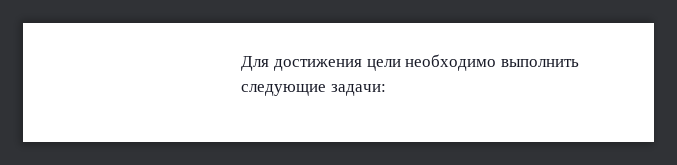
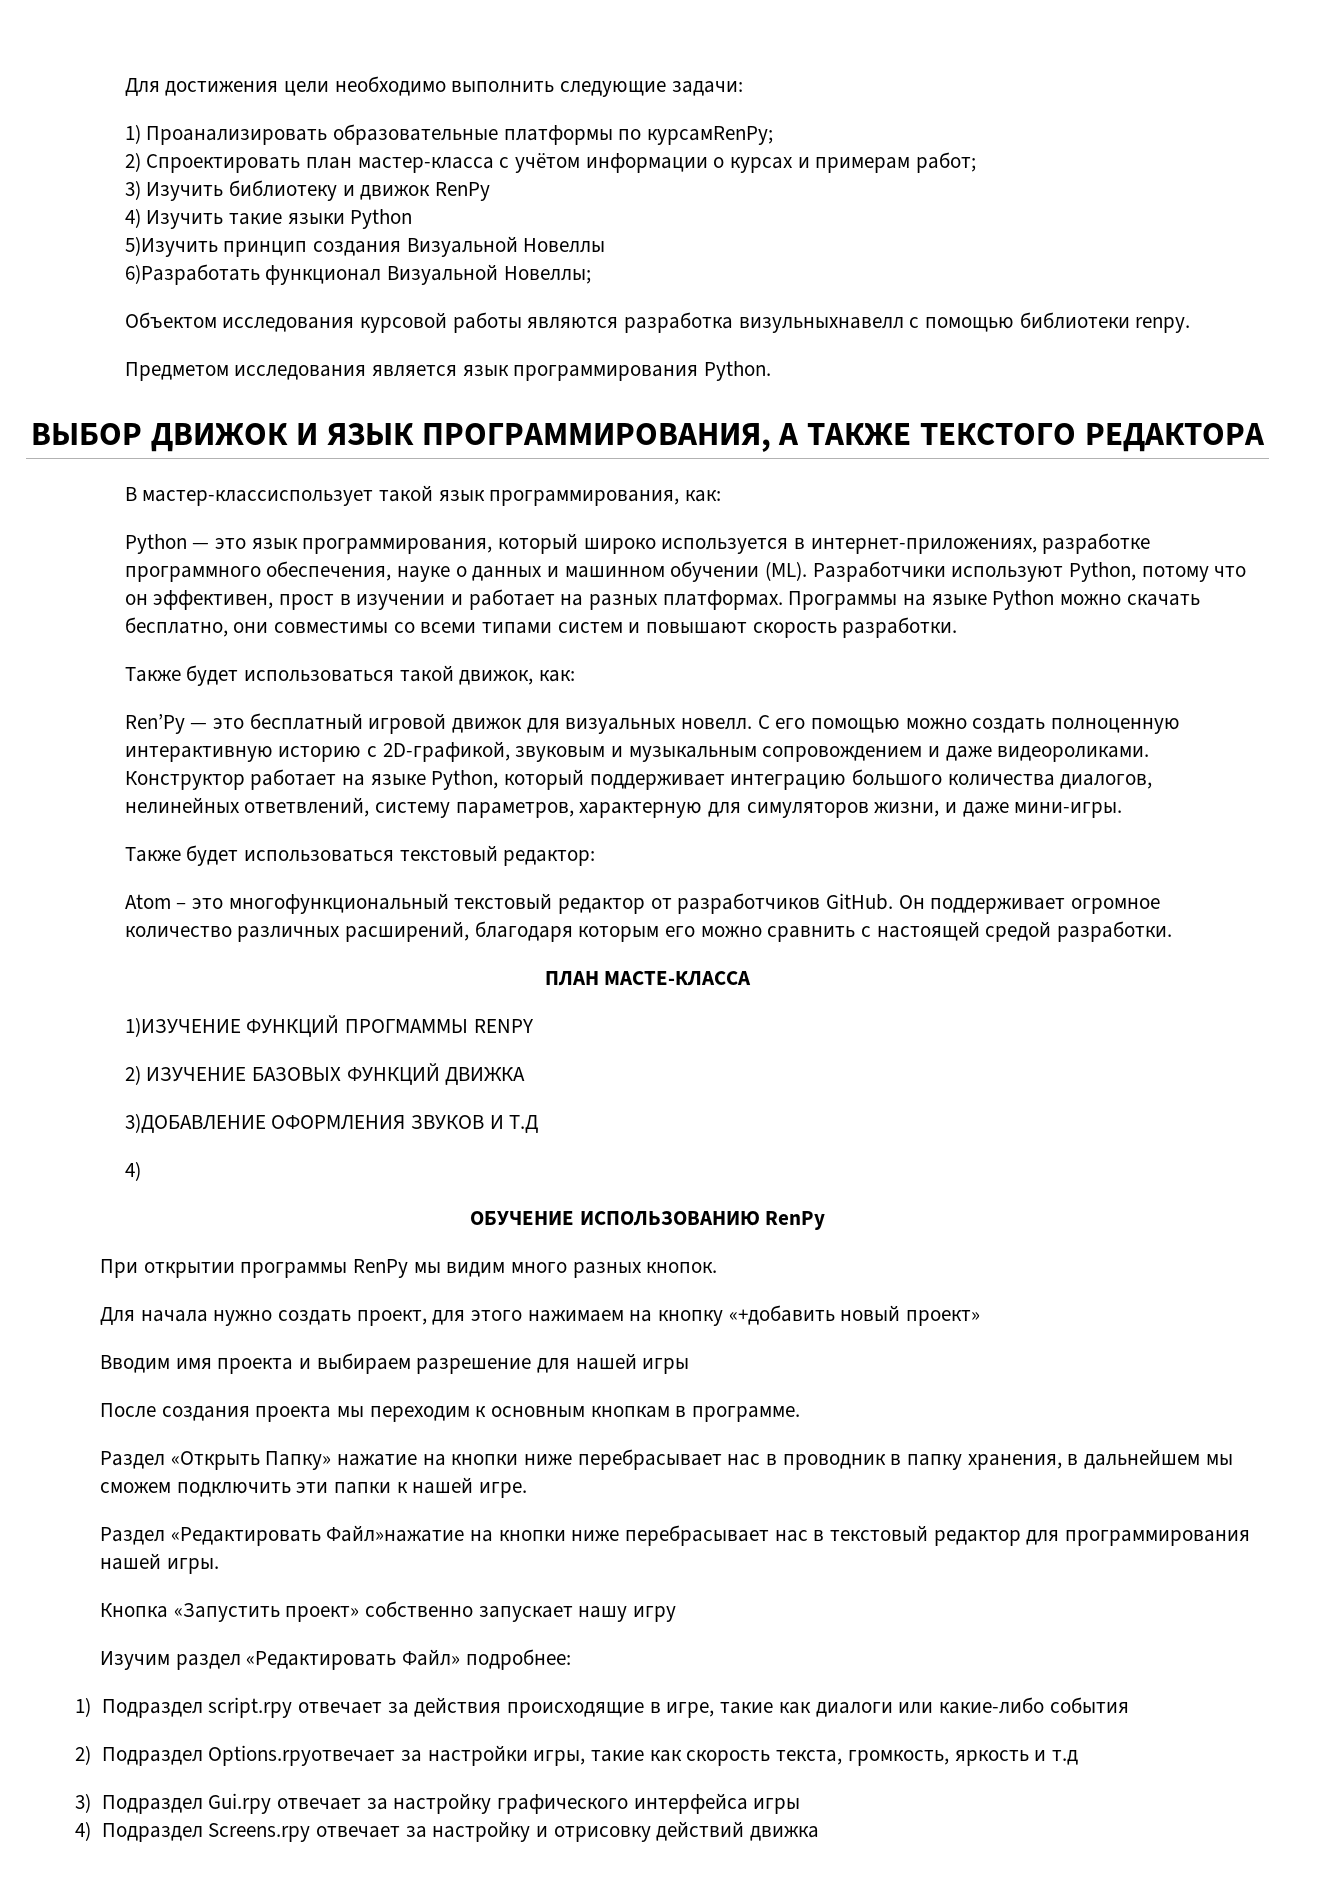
+ 1) Проанализировать образовательные платформы по курсамRenPy;
+ 2) Спроектировать план мастер-класса с учётом информации о курсах и примерам работ;
+ 3) Изучить библиотеку и движок RenPy
+ 4) Изучить такие языки Python
+ 5)Изучить принцип создания Визуальной Новеллы
+ 6)Разработать функционал Визуальной Новеллы;
+ Объектом исследования курсовой работы являются разработка визульныхнавелл с помощью библиотеки renpy.
+ Предметом исследования является язык программирования Python.
+ ВЫБОР ДВИЖОК И ЯЗЫК ПРОГРАММИРОВАНИЯ, А ТАКЖЕ ТЕКСТОГО РЕДАКТОРА
+ В мастер-классиспользует такой язык программирования, как:
+ Python — это язык программирования, который широко используется в интернет-приложениях, разработке программного обеспечения, науке о данных и машинном обучении (ML). Разработчики используют Python, потому что он эффективен, прост в изучении и работает на разных платформах. Программы на языке Python можно скачать бесплатно, они совместимы со всеми типами систем и повышают скорость разработки.
+ Также будет использоваться такой движок, как:
+ Ren’Py — это бесплатный игровой движок для визуальных новелл. С его помощью можно создать полноценную интерактивную историю с 2D-графикой, звуковым и музыкальным сопровождением и даже видеороликами. Конструктор работает на языке Python, который поддерживает интеграцию большого количества диалогов, нелинейных ответвлений, систему параметров, характерную для симуляторов жизни, и даже мини-игры.
+ Также будет использоваться текстовый редактор:
+ Atom – это многофункциональный текстовый редактор от разработчиков GitHub. Он поддерживает огромное количество различных расширений, благодаря которым его можно сравнить с настоящей средой разработки.
+ ПЛАН МАСТЕ-КЛАССА
+ 1)ИЗУЧЕНИЕ ФУНКЦИЙ ПРОГМАММЫ RENPY
+ 2) ИЗУЧЕНИЕ БАЗОВЫХ ФУНКЦИЙ ДВИЖКА
+ 3)ДОБАВЛЕНИЕ ОФОРМЛЕНИЯ ЗВУКОВ И Т.Д
+ 4)
+ ОБУЧЕНИЕ ИСПОЛЬЗОВАНИЮ RenPy
+ При открытии программы RenPy мы видим много разных кнопок.
+ Для начала нужно создать проект, для этого нажимаем на кнопку «+добавить новый проект»
+ Вводим имя проекта и выбираем разрешение для нашей игры
+ После создания проекта мы переходим к основным кнопкам в программе.
+ Раздел «Открыть Папку» нажатие на кнопки ниже перебрасывает нас в проводник в папку хранения, в дальнейшем мы сможем подключить эти папки к нашей игре.
+ Раздел «Редактировать Файл»нажатие на кнопки ниже перебрасывает нас в текстовый редактор для программирования нашей игры.
+ Кнопка «Запустить проект» собственно запускает нашу игру
+ Изучим раздел «Редактировать Файл» подробнее:
+ 1) Подраздел script.rpy отвечает за действия происходящие в игре, такие как диалоги или какие-либо события
+ 2) Подраздел Options.rpyотвечает за настройки игры, такие как скорость текста, громкость, яркость и т.д
+ 3) Подраздел Gui.rpy отвечает за настройку графического интерфейса игры
+ 4) Подраздел Screens.rpy отвечает за настройку и отрисовку действий движка

